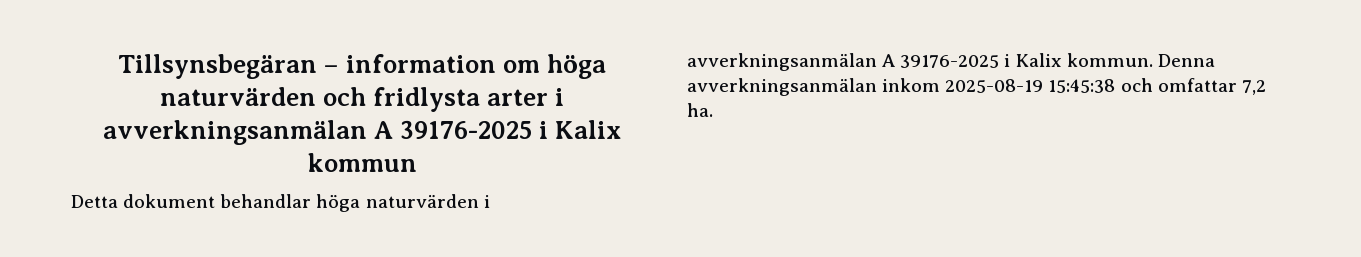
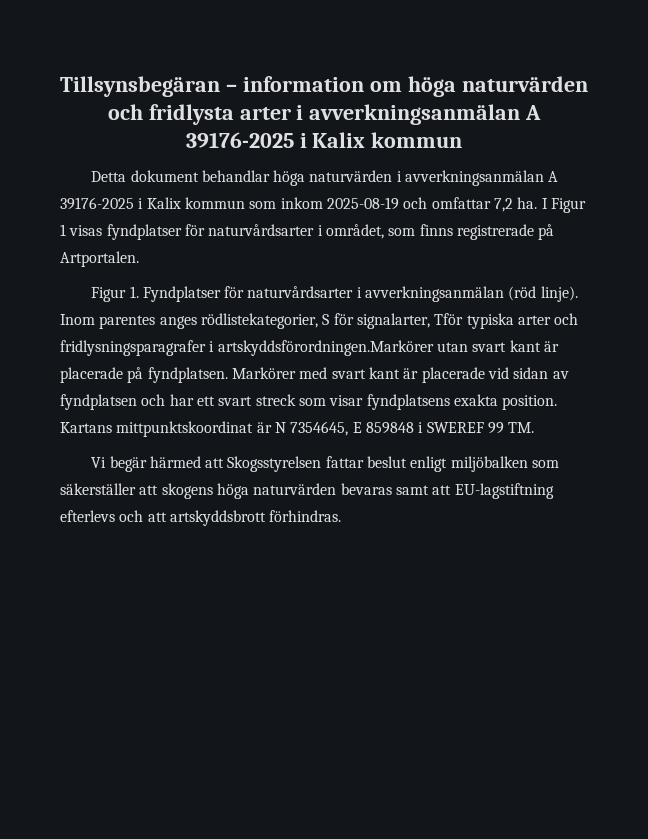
- Detta dokument behandlar höga naturvärden i avverkningsanmälan A 39176-2025 i Kalix kommun. Denna avverkningsanmälan inkom 2025-08-19 15:45:38 och omfattar 7,2 ha.
+ Detta dokument behandlar höga naturvärden i avverkningsanmälan A 39176-2025 i Kalix kommun som inkom 2025-08-19 och omfattar 7,2 ha.
+ I Figur 1 visas fyndplatser för naturvårdsarter i området, som finns registrerade på Artportalen.
+ Figur 1. Fyndplatser för naturvårdsarter i avverkningsanmälan (röd linje). Inom parentes anges rödlistekategorier, S för signalarter, Tför typiska arter och fridlysningsparagrafer i artskyddsförordningen.Markörer utan svart kant är placerade på fyndplatsen. Markörer med svart kant är placerade vid sidan av fyndplatsen och har ett svart streck som visar fyndplatsens exakta position. Kartans mittpunktskoordinat är N 7354645, E 859848 i SWEREF 99 TM.
+ Vi begär härmed att Skogsstyrelsen fattar beslut enligt miljöbalken som säkerställer att skogens höga naturvärden bevaras samt att EU-lagstiftning efterlevs och att artskyddsbrott förhindras.

